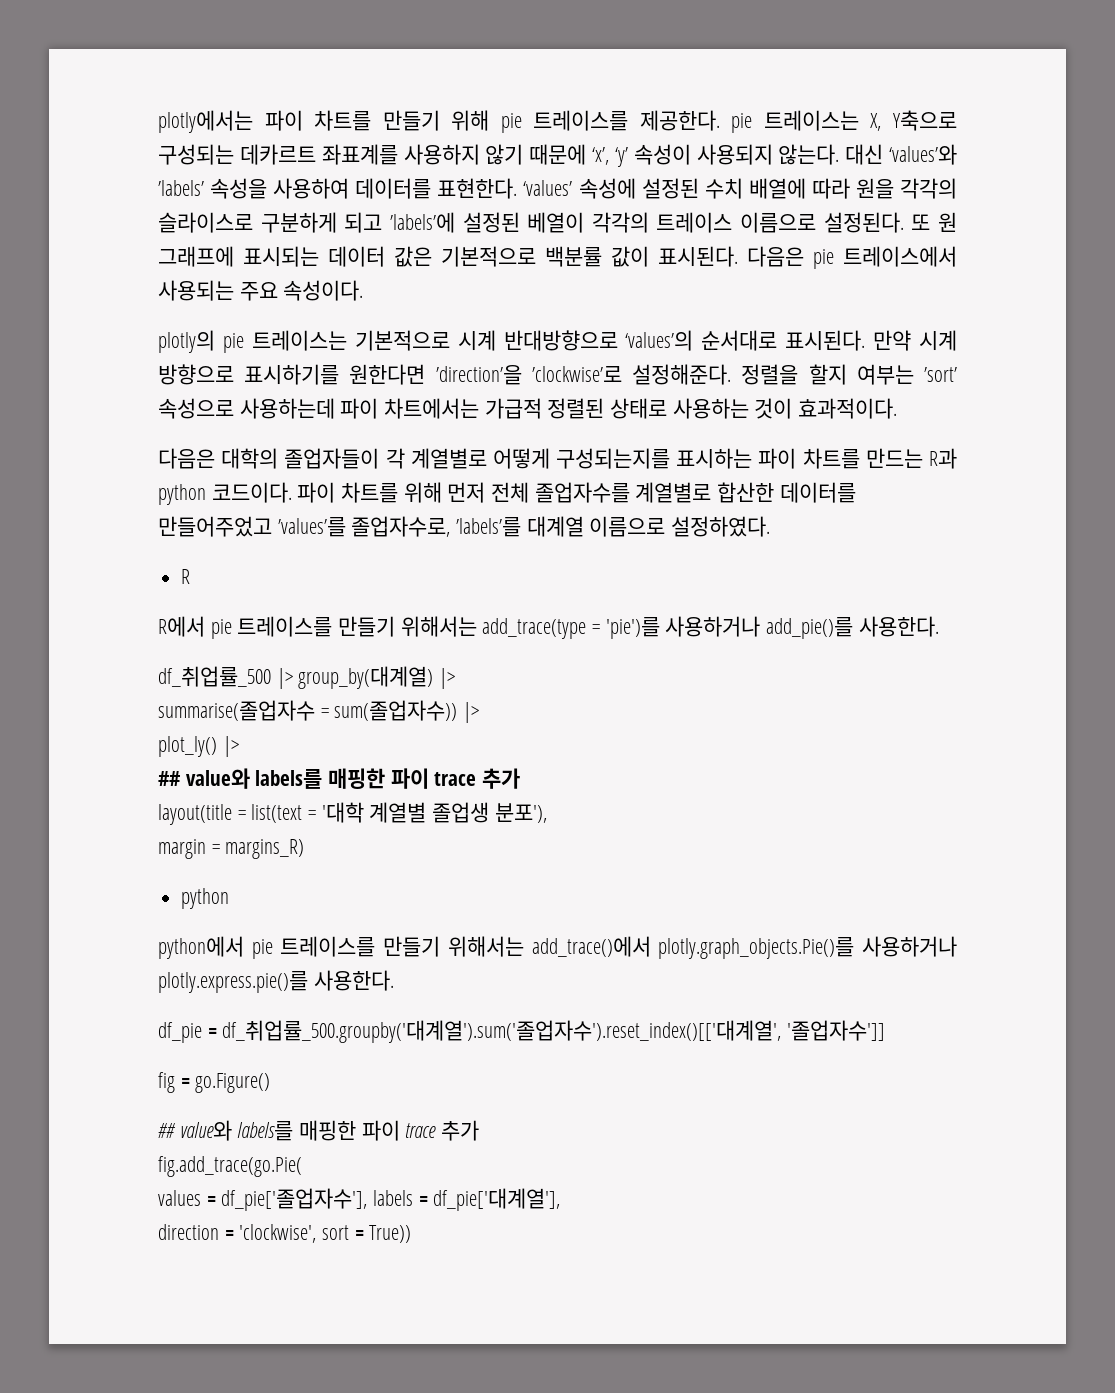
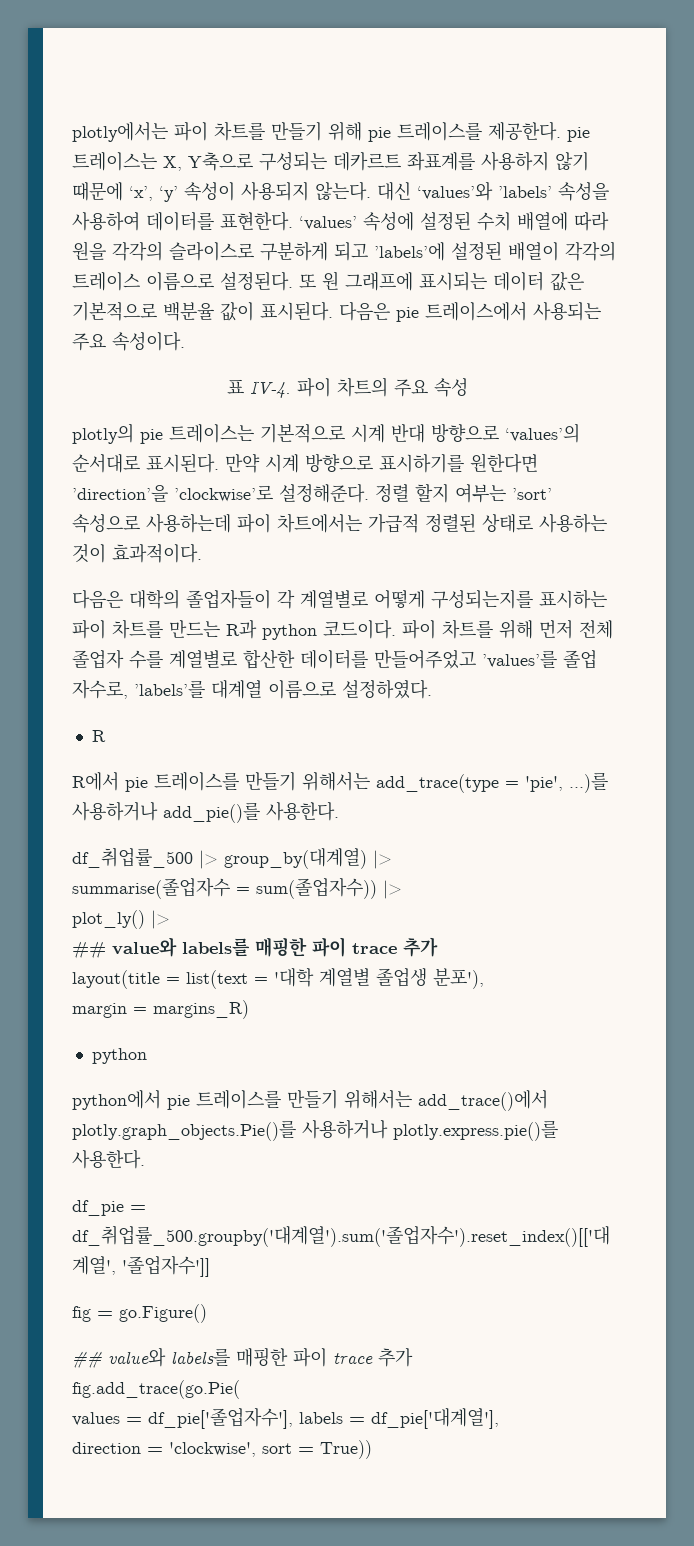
- ‘values’ 속성에 설정된 수치 배열에 따라 원을 각각의 슬라이스로 구분하게 되고 ’labels’에 설정된 베열이 각각의 트레이스 이름으로 설정된다.
+ ‘values’ 속성에 설정된 수치 배열에 따라 원을 각각의 슬라이스로 구분하게 되고 ’labels’에 설정된 배열이 각각의 트레이스 이름으로 설정된다.
- 또 원 그래프에 표시되는 데이터 값은 기본적으로 백분률 값이 표시된다.
+ 또 원 그래프에 표시되는 데이터 값은 기본적으로 백분율 값이 표시된다.
+ 표 IV-4. 파이 차트의 주요 속성
- plotly의 pie 트레이스는 기본적으로 시계 반대방향으로 ‘values’의 순서대로 표시된다.
+ plotly의 pie 트레이스는 기본적으로 시계 반대 방향으로 ‘values’의 순서대로 표시된다.
- 정렬을 할지 여부는 ’sort’ 속성으로 사용하는데 파이 차트에서는 가급적 정렬된 상태로 사용하는 것이 효과적이다.
+ 정렬 할지 여부는 ’sort’ 속성으로 사용하는데 파이 차트에서는 가급적 정렬된 상태로 사용하는 것이 효과적이다.
- 파이 차트를 위해 먼저 전체 졸업자수를 계열별로 합산한 데이터를 만들어주었고 ’values’를 졸업자수로, ’labels’를 대계열 이름으로 설정하였다.
+ 파이 차트를 위해 먼저 전체 졸업자 수를 계열별로 합산한 데이터를 만들어주었고 ’values’를 졸업 자수로, ’labels’를 대계열 이름으로 설정하였다.
- R에서 pie 트레이스를 만들기 위해서는 add_trace(type = 'pie')를 사용하거나 add_pie()를 사용한다.
+ R에서 pie 트레이스를 만들기 위해서는 add_trace(type = 'pie', ...)를 사용하거나 add_pie()를 사용한다.

